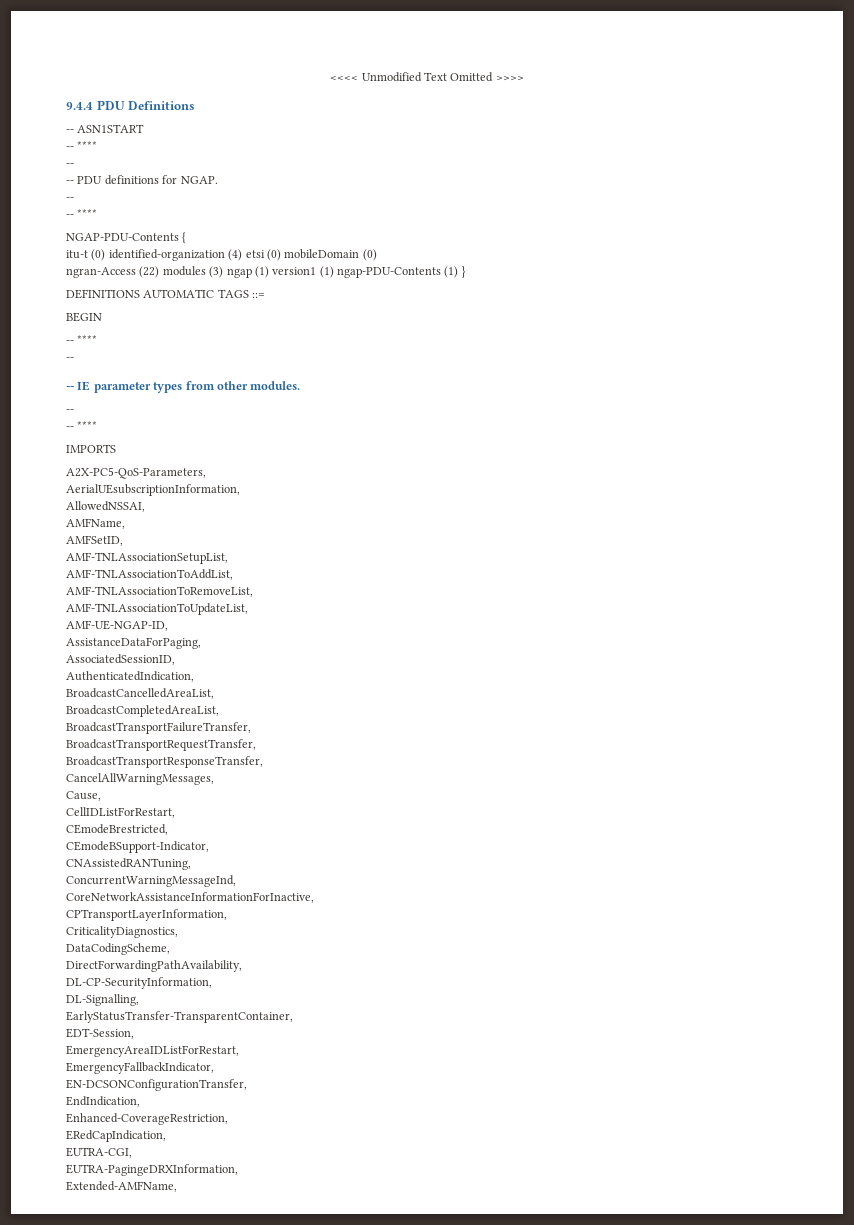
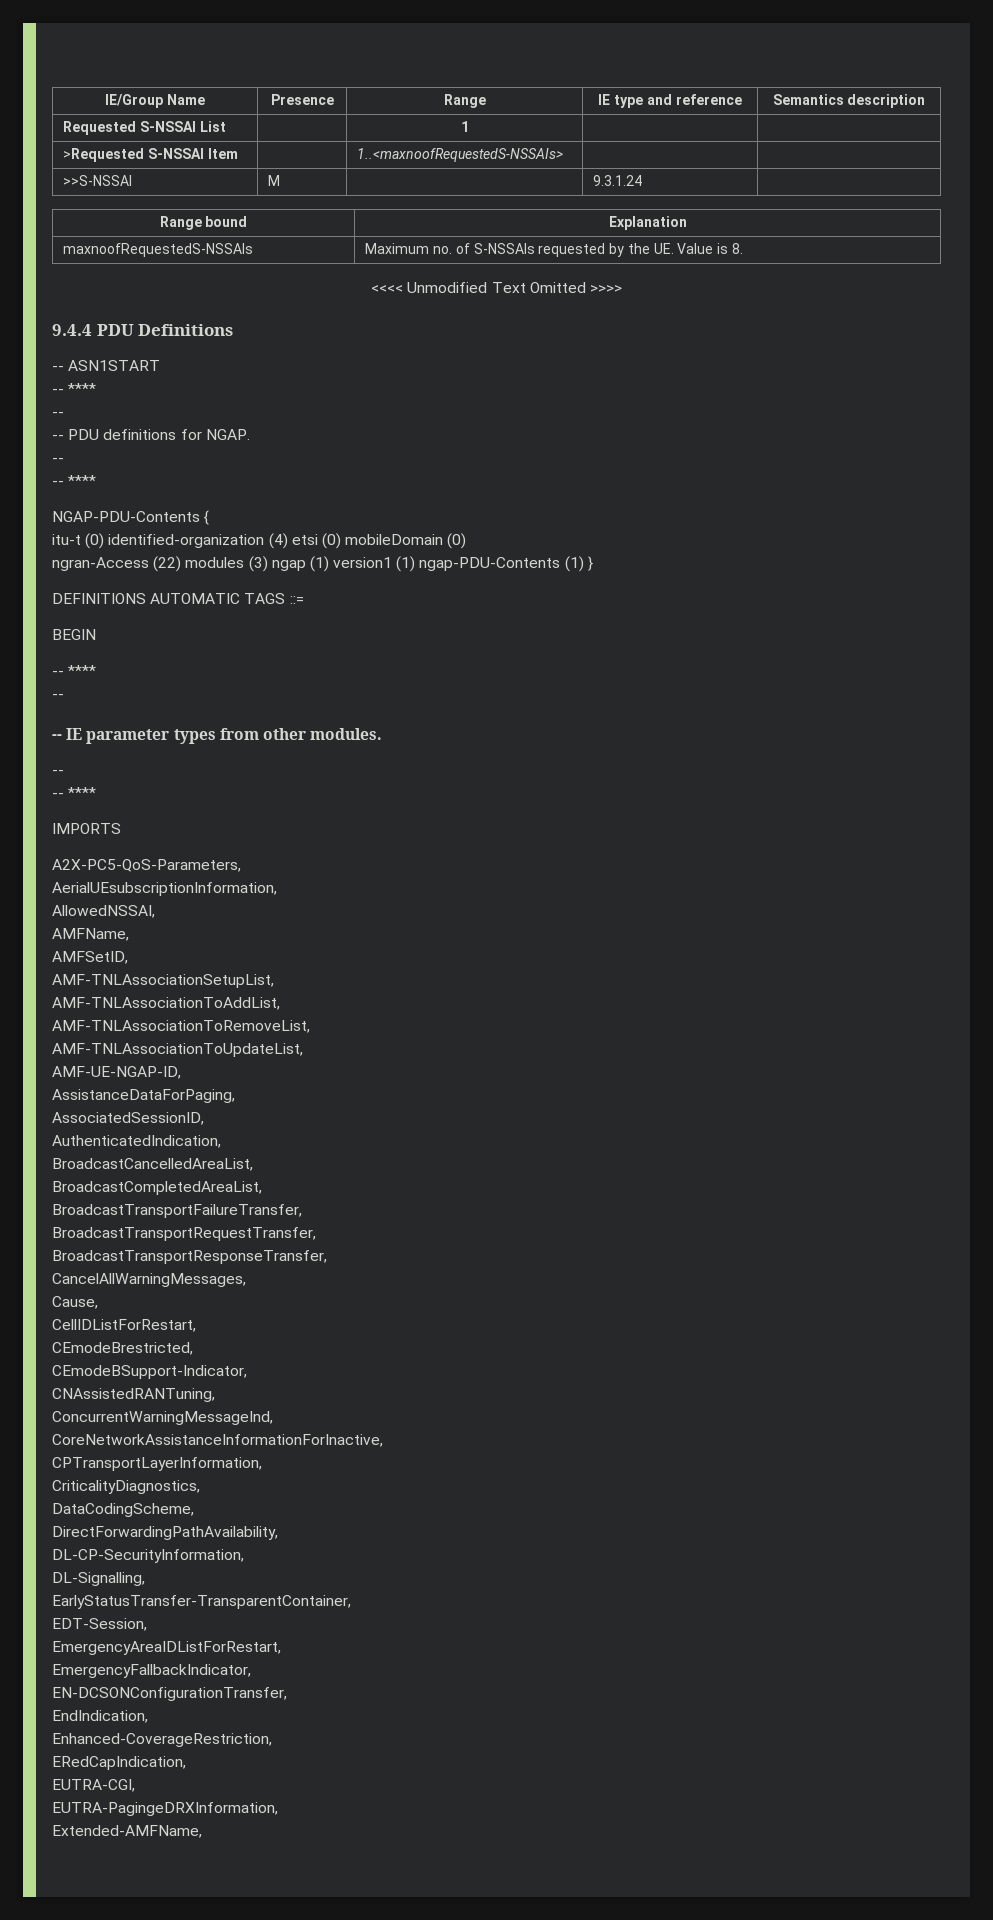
+ IE/Group Name | Presence | Range | IE type and reference | Semantics description
+ Requested S-NSSAI List | | 1 | |
+ >Requested S-NSSAI Item | | 1..<maxnoofRequestedS-NSSAIs> | |
+ >>S-NSSAI | M | | 9.3.1.24 |
+ Range bound | Explanation
+ maxnoofRequestedS-NSSAIs | Maximum no. of S-NSSAIs requested by the UE. Value is 8.

